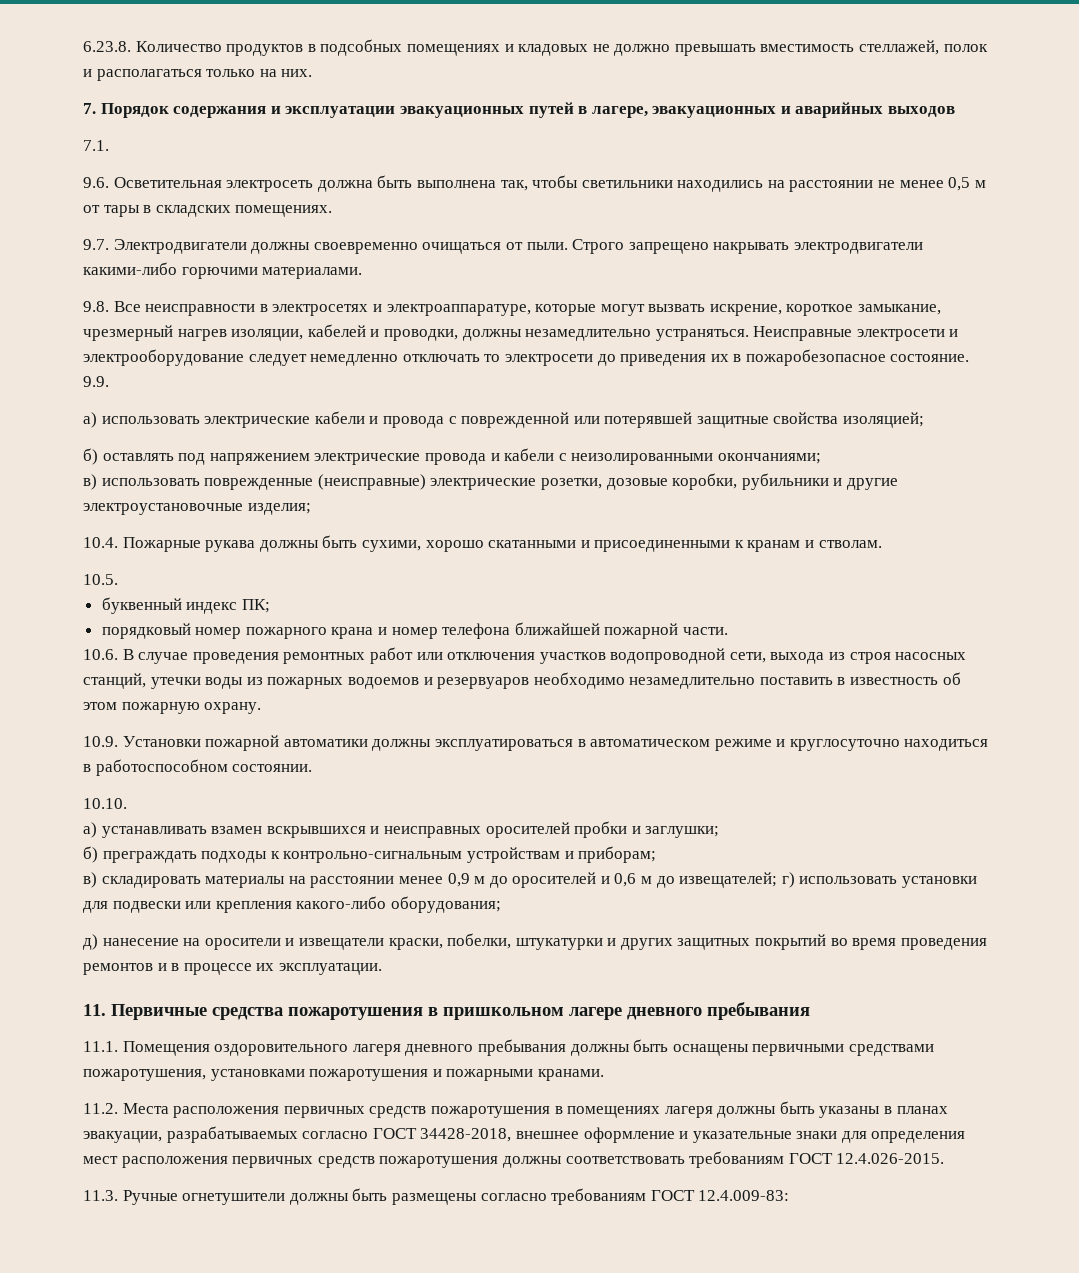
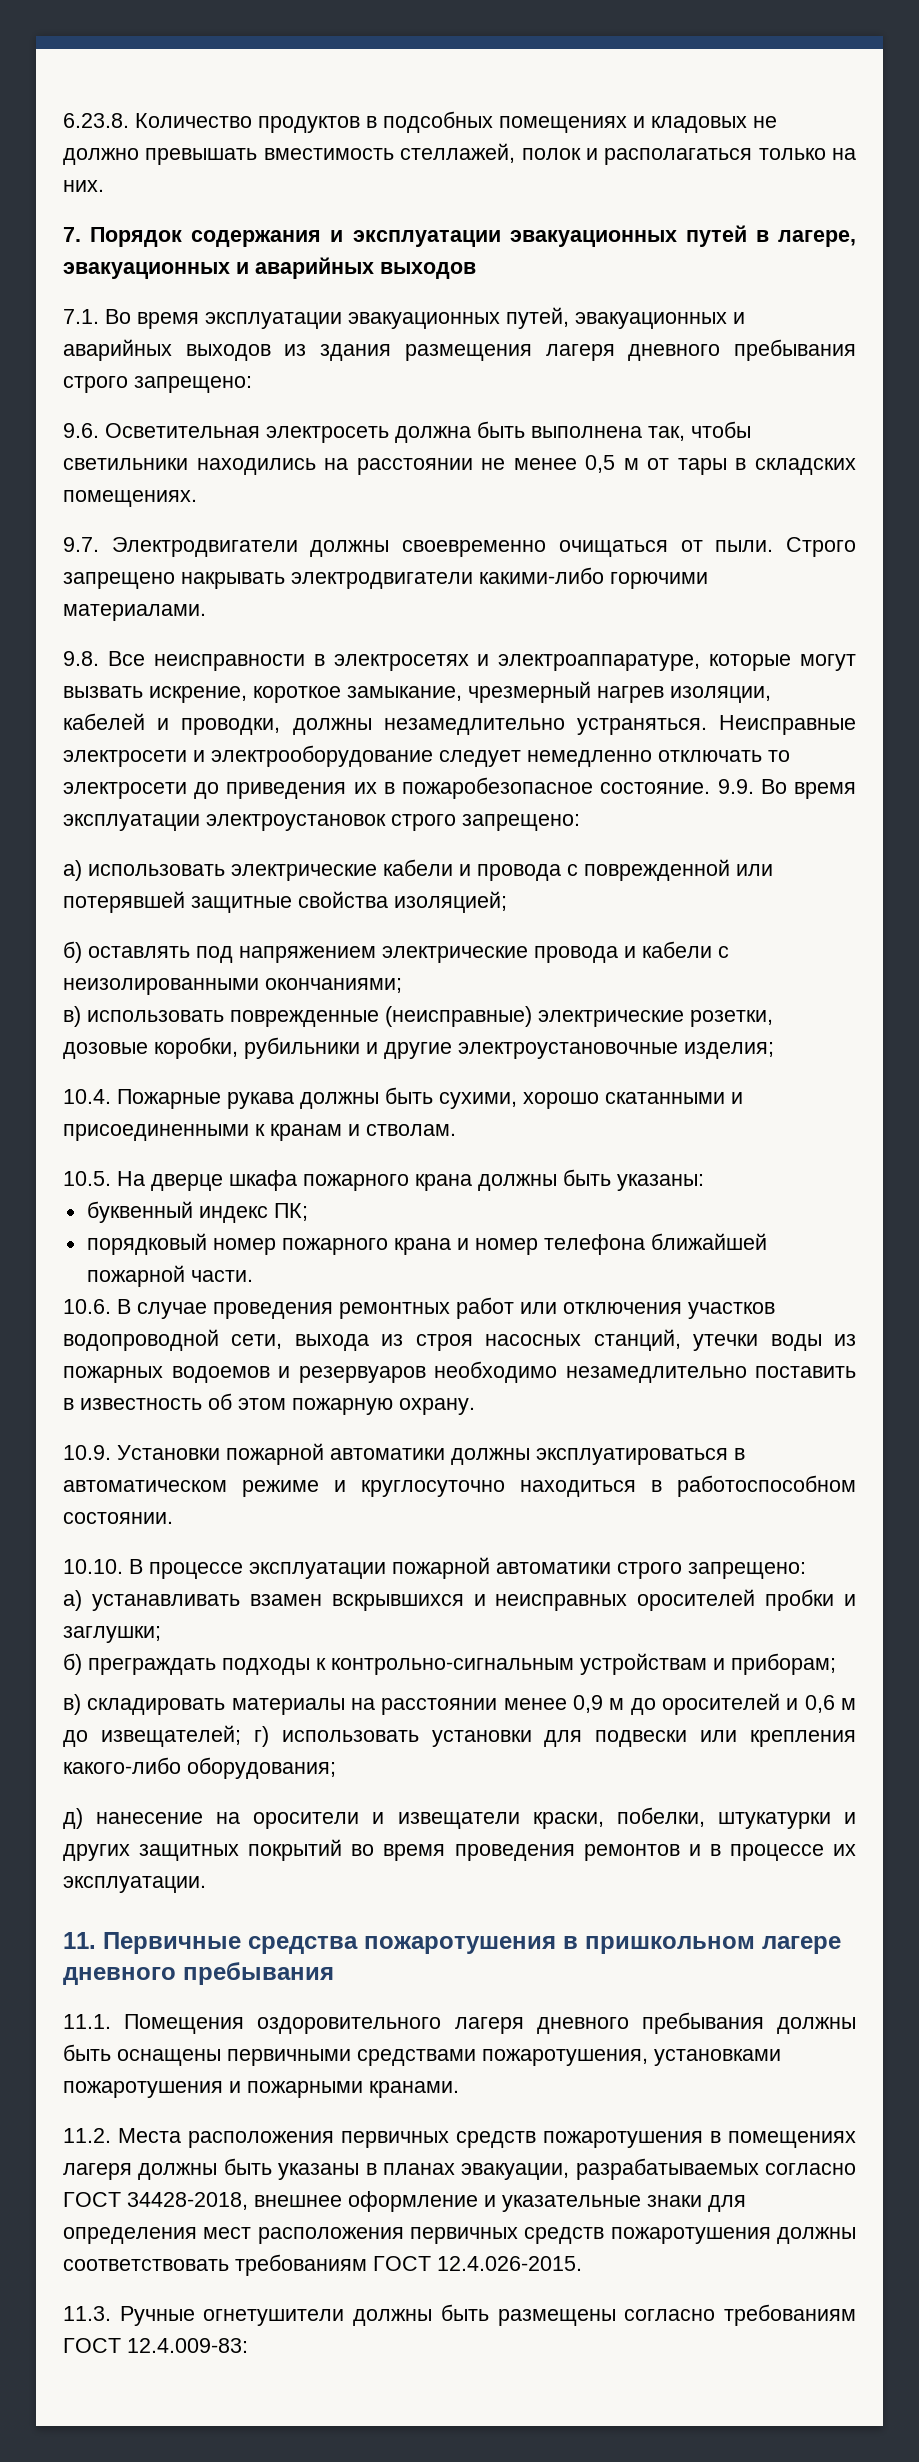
- 7.1.
+ 7.1. Во время эксплуатации эвакуационных путей, эвакуационных и аварийных выходов из здания размещения лагеря дневного пребывания строго запрещено:
- 9.9.
+ 9.9. Во время эксплуатации электроустановок строго запрещено:
- 10.5.
+ 10.5. На дверце шкафа пожарного крана должны быть указаны:
- 10.10.
+ 10.10. В процессе эксплуатации пожарной автоматики строго запрещено:

